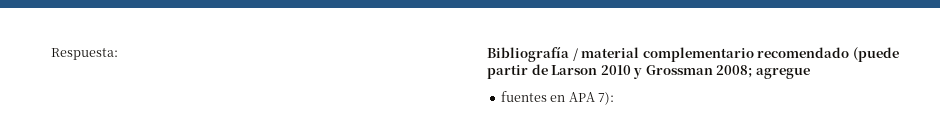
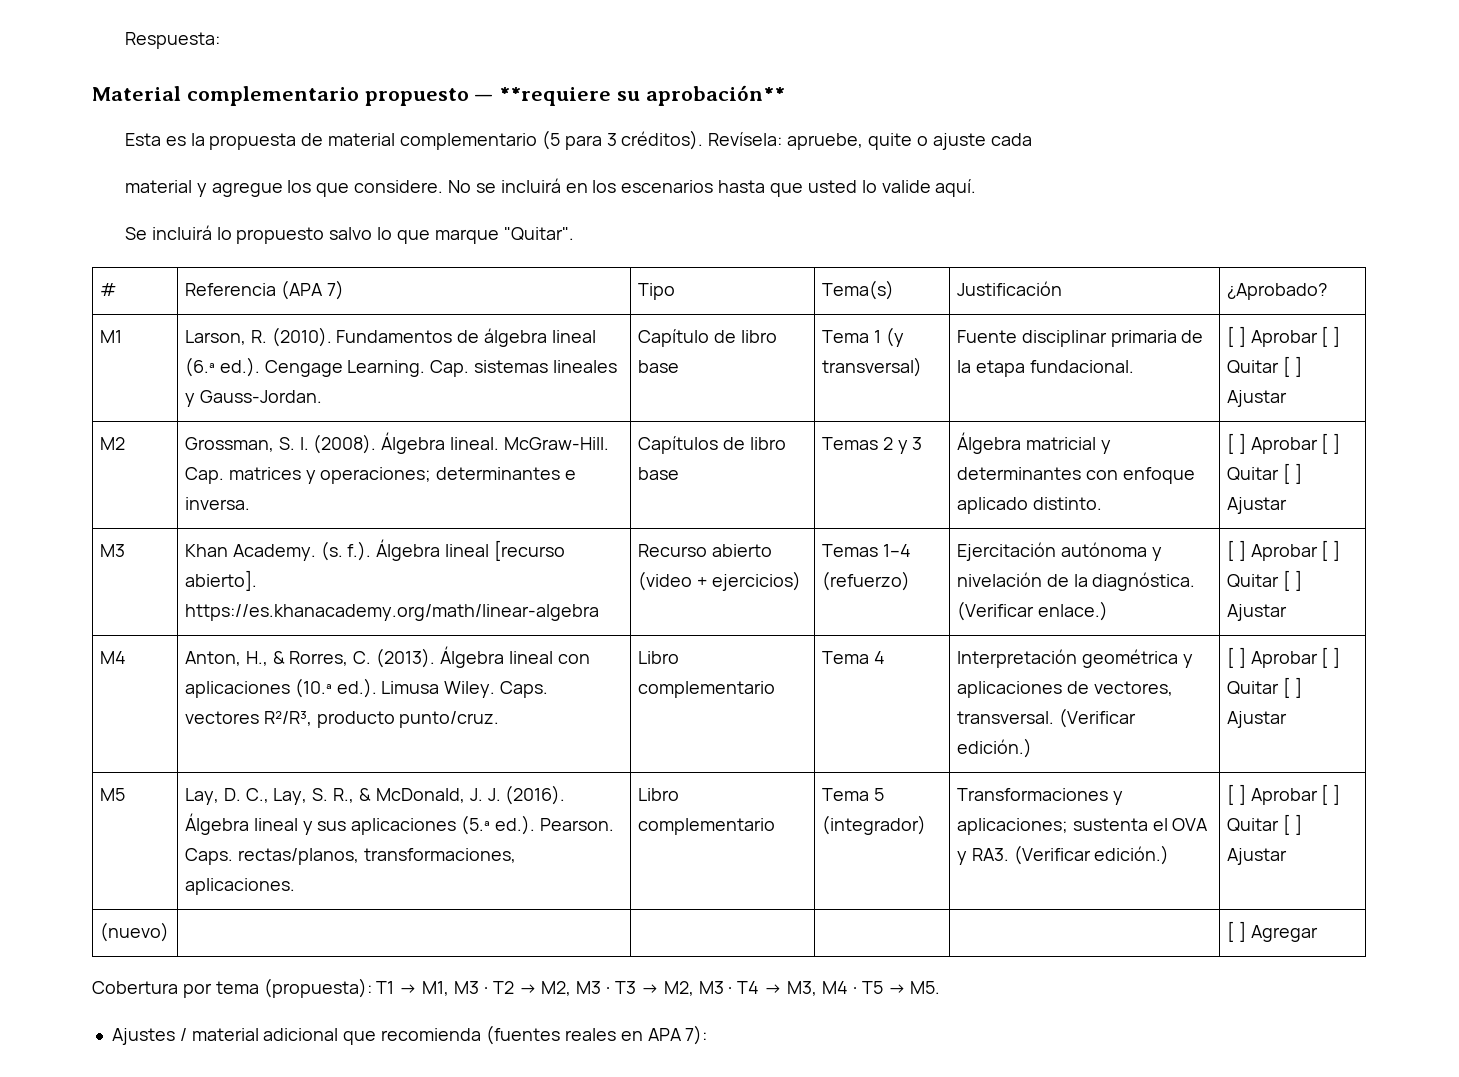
- Bibliografía / material complementario recomendado (puede partir de Larson 2010 y Grossman 2008; agregue
- fuentes en APA 7):
+ Material complementario propuesto — **requiere su aprobación**
+ Esta es la propuesta de material complementario (5 para 3 créditos). Revísela: apruebe, quite o ajuste cada
+ material y agregue los que considere. No se incluirá en los escenarios hasta que usted lo valide aquí.
+ Se incluirá lo propuesto salvo lo que marque "Quitar".
+ # | Referencia (APA 7) | Tipo | Tema(s) | Justificación | ¿Aprobado?
+ M1 | Larson, R. (2010). Fundamentos de álgebra lineal (6.ª ed.). Cengage Learning. Cap. sistemas lineales y Gauss-Jordan. | Capítulo de libro base | Tema 1 (y transversal) | Fuente disciplinar primaria de la etapa fundacional. | [ ] Aprobar [ ] Quitar [ ] Ajustar
+ M2 | Grossman, S. I. (2008). Álgebra lineal. McGraw-Hill. Cap. matrices y operaciones; determinantes e inversa. | Capítulos de libro base | Temas 2 y 3 | Álgebra matricial y determinantes con enfoque aplicado distinto. | [ ] Aprobar [ ] Quitar [ ] Ajustar
+ M3 | Khan Academy. (s. f.). Álgebra lineal [recurso abierto]. https://es.khanacademy.org/math/linear-algebra | Recurso abierto (video + ejercicios) | Temas 1–4 (refuerzo) | Ejercitación autónoma y nivelación de la diagnóstica. (Verificar enlace.) | [ ] Aprobar [ ] Quitar [ ] Ajustar
+ M4 | Anton, H., & Rorres, C. (2013). Álgebra lineal con aplicaciones (10.ª ed.). Limusa Wiley. Caps. vectores R²/R³, producto punto/cruz. | Libro complementario | Tema 4 | Interpretación geométrica y aplicaciones de vectores, transversal. (Verificar edición.) | [ ] Aprobar [ ] Quitar [ ] Ajustar
+ M5 | Lay, D. C., Lay, S. R., & McDonald, J. J. (2016). Álgebra lineal y sus aplicaciones (5.ª ed.). Pearson. Caps. rectas/planos, transformaciones, aplicaciones. | Libro complementario | Tema 5 (integrador) | Transformaciones y aplicaciones; sustenta el OVA y RA3. (Verificar edición.) | [ ] Aprobar [ ] Quitar [ ] Ajustar
+ (nuevo) | | | | | [ ] Agregar
+ Cobertura por tema (propuesta): T1 → M1, M3 · T2 → M2, M3 · T3 → M2, M3 · T4 → M3, M4 · T5 → M5.
+ Ajustes / material adicional que recomienda (fuentes reales en APA 7):

